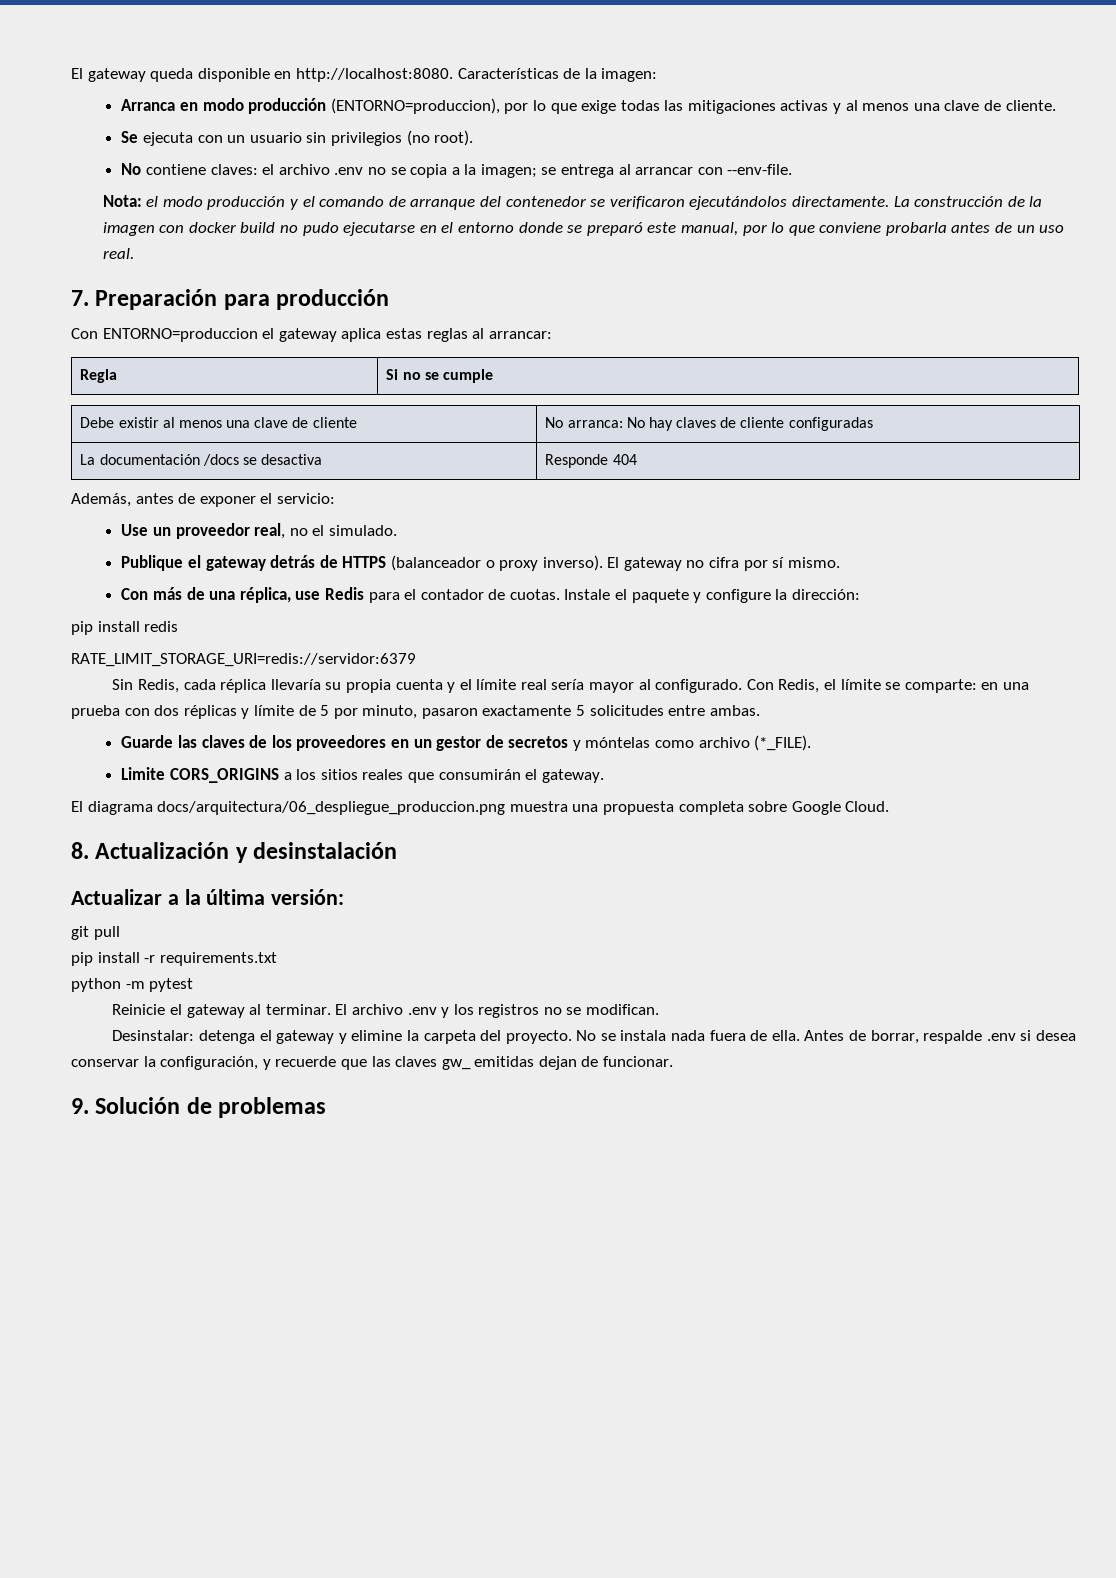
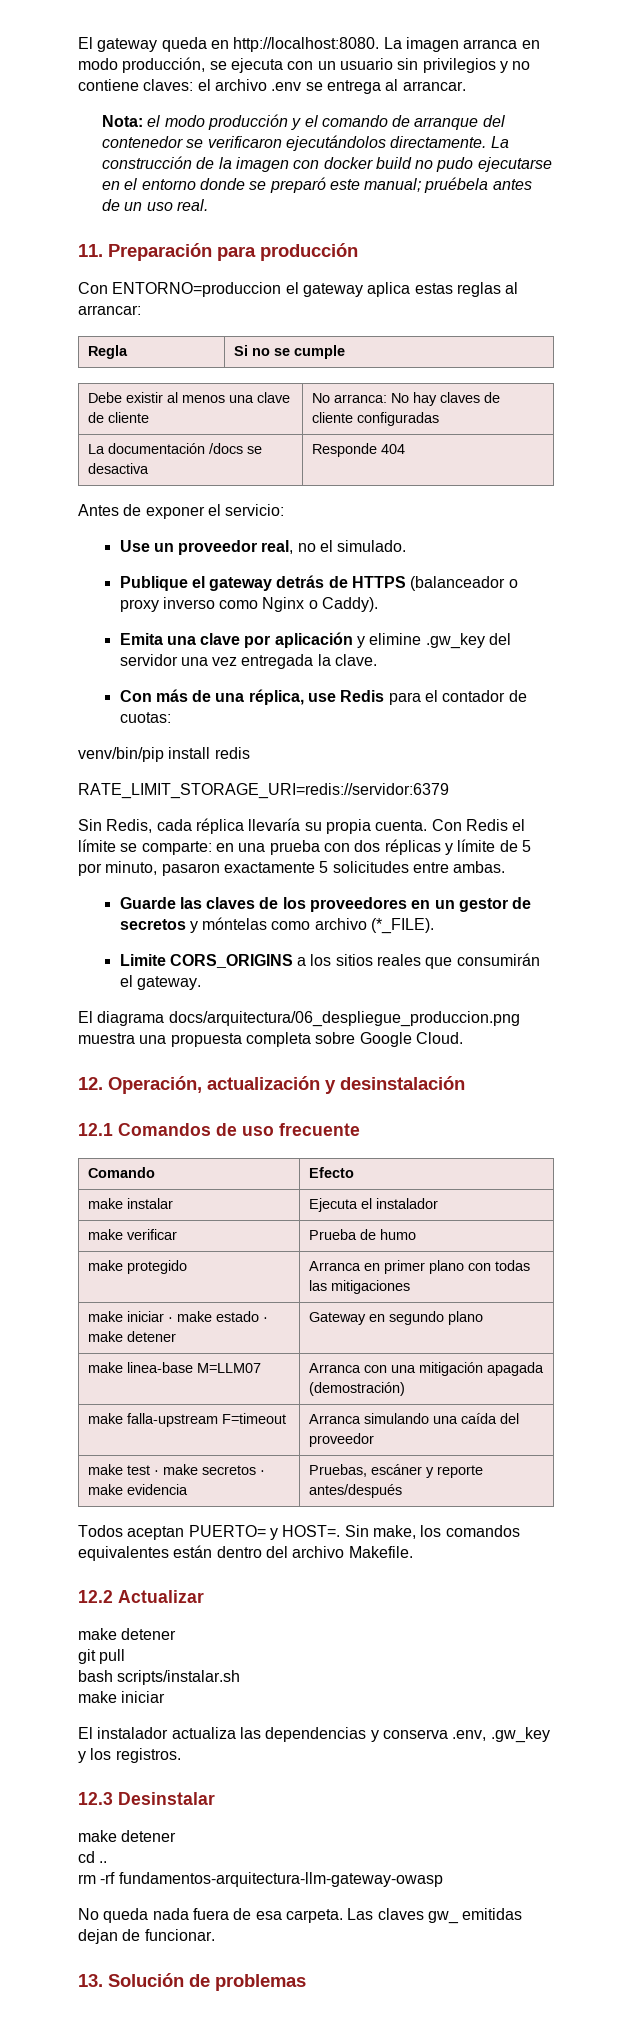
- El gateway queda disponible en http://localhost:8080.
+ El gateway queda en http://localhost:8080.
- Características de la imagen:
- Arranca en modo producción (ENTORNO=produccion), por lo que exige todas las mitigaciones activas y al menos una clave de cliente.
- Se ejecuta con un usuario sin privilegios (no root).
- No contiene claves: el archivo .env no se copia a la imagen; se entrega al arrancar con --env-file.
+ La imagen arranca en modo producción, se ejecuta con un usuario sin privilegios y no contiene claves: el archivo .env se entrega al arrancar.
- La construcción de la imagen con docker build no pudo ejecutarse en el entorno donde se preparó este manual, por lo que conviene probarla antes de un uso real.
+ La construcción de la imagen con docker build no pudo ejecutarse en el entorno donde se preparó este manual; pruébela antes de un uso real.
- 7. Preparación para producción
+ 11. Preparación para producción
- Además, antes de exponer el servicio:
+ Antes de exponer el servicio:
- Publique el gateway detrás de HTTPS (balanceador o proxy inverso). El gateway no cifra por sí mismo.
+ Publique el gateway detrás de HTTPS (balanceador o proxy inverso como Nginx o Caddy).
+ Emita una clave por aplicación y elimine .gw_key del servidor una vez entregada la clave.
- Con más de una réplica, use Redis para el contador de cuotas. Instale el paquete y configure la dirección:
- pip install redis
+ Con más de una réplica, use Redis para el contador de cuotas:
+ venv/bin/pip install redis
- Sin Redis, cada réplica llevaría su propia cuenta y el límite real sería mayor al configurado. Con Redis, el límite se comparte: en una prueba con dos réplicas y límite de 5 por minuto, pasaron exactamente 5 solicitudes entre ambas.
+ Sin Redis, cada réplica llevaría su propia cuenta. Con Redis el límite se comparte: en una prueba con dos réplicas y límite de 5 por minuto, pasaron exactamente 5 solicitudes entre ambas.
- 8. Actualización y desinstalación
+ 12. Operación, actualización y desinstalación
- Actualizar a la última versión:
+ 12.1 Comandos de uso frecuente
+ Comando | Efecto
+ make instalar | Ejecuta el instalador
+ make verificar | Prueba de humo
+ make protegido | Arranca en primer plano con todas las mitigaciones
+ make iniciar · make estado · make detener | Gateway en segundo plano
+ make linea-base M=LLM07 | Arranca con una mitigación apagada (demostración)
+ make falla-upstream F=timeout | Arranca simulando una caída del proveedor
+ make test · make secretos · make evidencia | Pruebas, escáner y reporte antes/después
+ Todos aceptan PUERTO= y HOST=. Sin make, los comandos equivalentes están dentro del archivo Makefile.
+ 12.2 Actualizar
+ make detener
  git pull
- pip install -r requirements.txt
- python -m pytest
- Reinicie el gateway al terminar. El archivo .env y los registros no se modifican.
- Desinstalar: detenga el gateway y elimine la carpeta del proyecto. No se instala nada fuera de ella. Antes de borrar, respalde .env si desea conservar la configuración, y recuerde que las claves gw_ emitidas dejan de funcionar.
+ bash scripts/instalar.sh
+ make iniciar
+ El instalador actualiza las dependencias y conserva .env, .gw_key y los registros.
+ 12.3 Desinstalar
+ make detener
+ cd ..
+ rm -rf fundamentos-arquitectura-llm-gateway-owasp
+ No queda nada fuera de esa carpeta. Las claves gw_ emitidas dejan de funcionar.
- 9. Solución de problemas
+ 13. Solución de problemas

